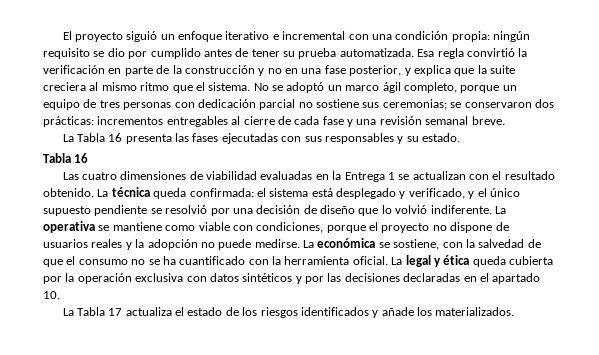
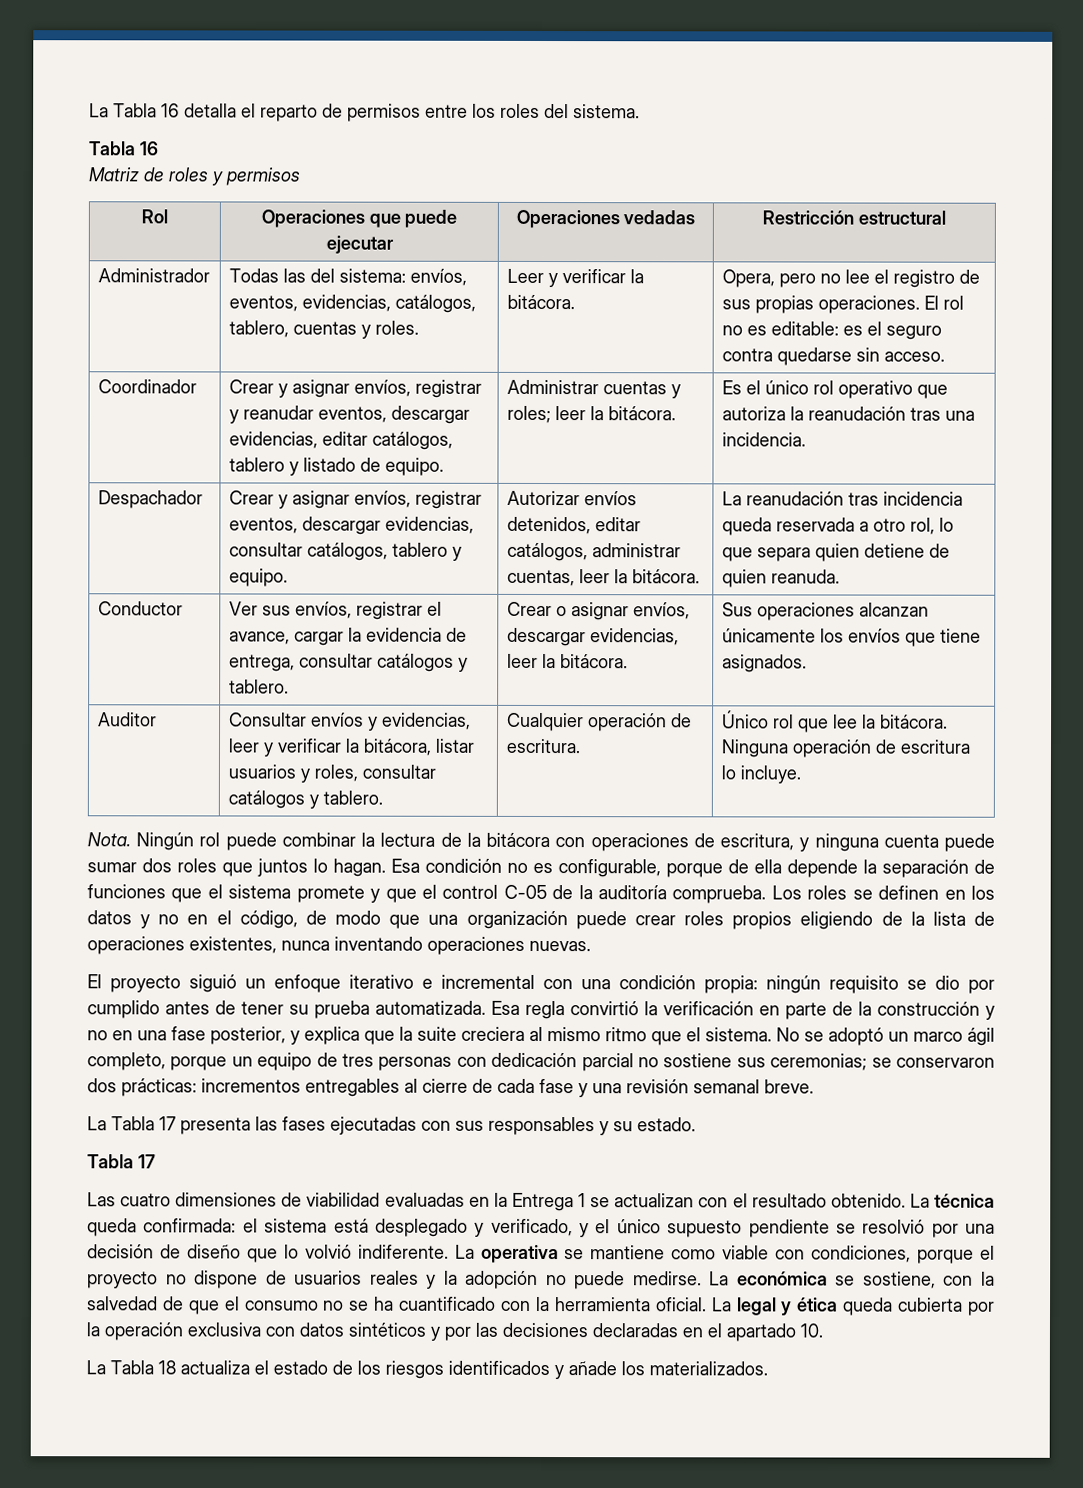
+ La Tabla 16 detalla el reparto de permisos entre los roles del sistema.
+ Tabla 16
+ Matriz de roles y permisos
+ Rol | Operaciones que puede ejecutar | Operaciones vedadas | Restricción estructural
+ Administrador | Todas las del sistema: envíos, eventos, evidencias, catálogos, tablero, cuentas y roles. | Leer y verificar la bitácora. | Opera, pero no lee el registro de sus propias operaciones. El rol no es editable: es el seguro contra quedarse sin acceso.
+ Coordinador | Crear y asignar envíos, registrar y reanudar eventos, descargar evidencias, editar catálogos, tablero y listado de equipo. | Administrar cuentas y roles; leer la bitácora. | Es el único rol operativo que autoriza la reanudación tras una incidencia.
+ Despachador | Crear y asignar envíos, registrar eventos, descargar evidencias, consultar catálogos, tablero y equipo. | Autorizar envíos detenidos, editar catálogos, administrar cuentas, leer la bitácora. | La reanudación tras incidencia queda reservada a otro rol, lo que separa quien detiene de quien reanuda.
+ Conductor | Ver sus envíos, registrar el avance, cargar la evidencia de entrega, consultar catálogos y tablero. | Crear o asignar envíos, descargar evidencias, leer la bitácora. | Sus operaciones alcanzan únicamente los envíos que tiene asignados.
+ Auditor | Consultar envíos y evidencias, leer y verificar la bitácora, listar usuarios y roles, consultar catálogos y tablero. | Cualquier operación de escritura. | Único rol que lee la bitácora. Ninguna operación de escritura lo incluye.
+ Nota. Ningún rol puede combinar la lectura de la bitácora con operaciones de escritura, y ninguna cuenta puede sumar dos roles que juntos lo hagan. Esa condición no es configurable, porque de ella depende la separación de funciones que el sistema promete y que el control C-05 de la auditoría comprueba. Los roles se definen en los datos y no en el código, de modo que una organización puede crear roles propios eligiendo de la lista de operaciones existentes, nunca inventando operaciones nuevas.
- La Tabla 16 presenta las fases ejecutadas con sus responsables y su estado.
- Tabla 16
+ La Tabla 17 presenta las fases ejecutadas con sus responsables y su estado.
+ Tabla 17
- La Tabla 17 actualiza el estado de los riesgos identificados y añade los materializados.
+ La Tabla 18 actualiza el estado de los riesgos identificados y añade los materializados.

